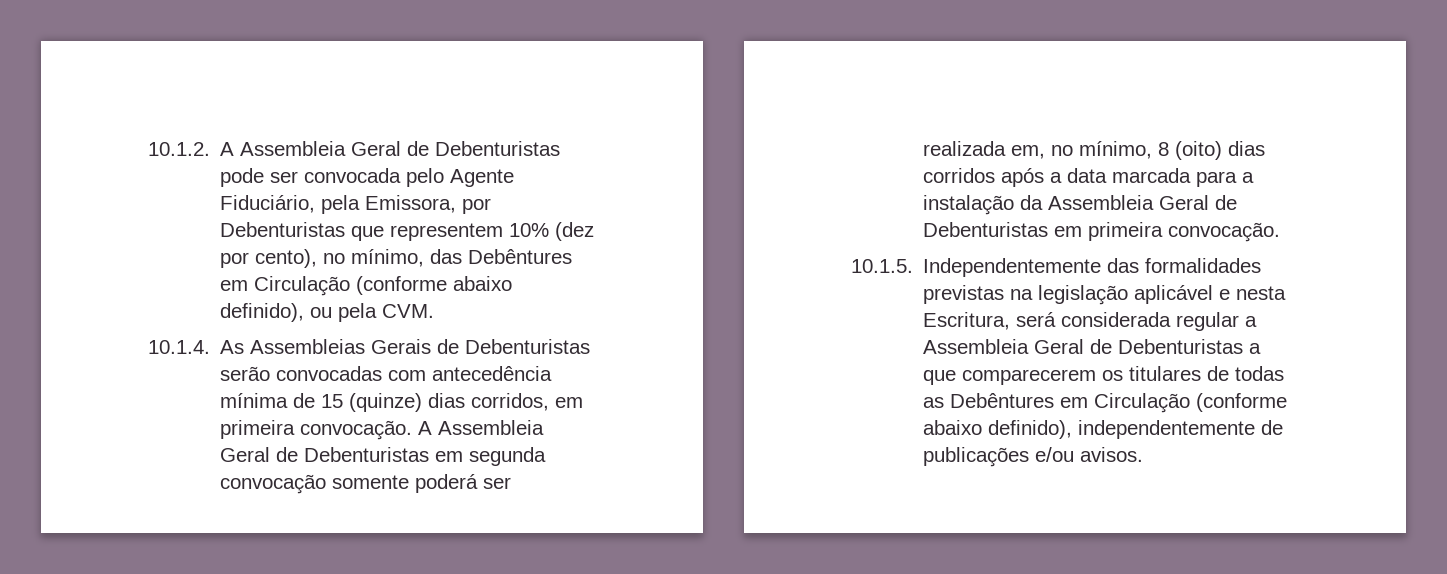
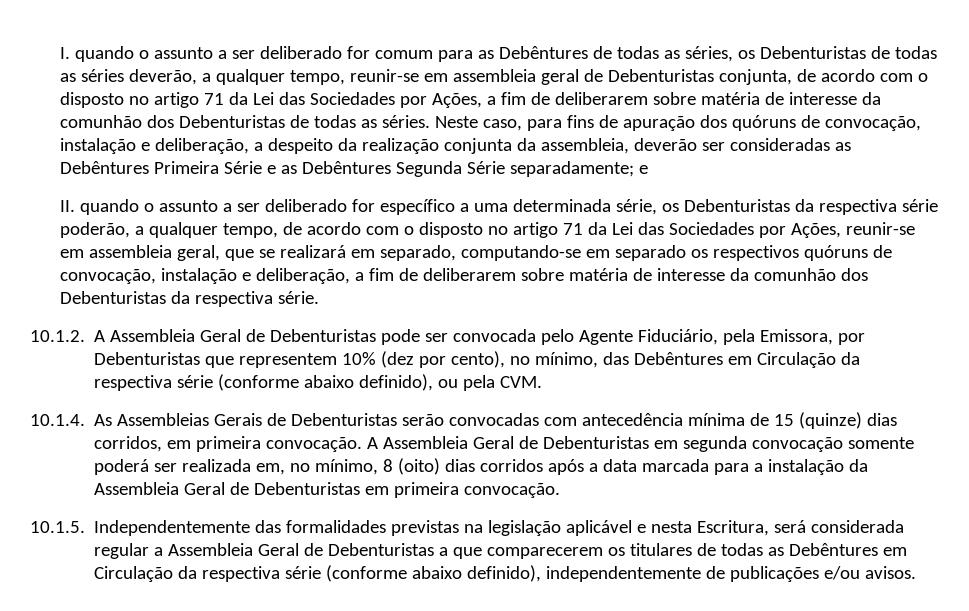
+ I. quando o assunto a ser deliberado for comum para as Debêntures de todas as séries, os Debenturistas de todas as séries deverão, a qualquer tempo, reunir-se em assembleia geral de Debenturistas conjunta, de acordo com o disposto no artigo 71 da Lei das Sociedades por Ações, a fim de deliberarem sobre matéria de interesse da comunhão dos Debenturistas de todas as séries. Neste caso, para fins de apuração dos quóruns de convocação, instalação e deliberação, a despeito da realização conjunta da assembleia, deverão ser consideradas as Debêntures Primeira Série e as Debêntures Segunda Série separadamente; e
+ II. quando o assunto a ser deliberado for específico a uma determinada série, os Debenturistas da respectiva série poderão, a qualquer tempo, de acordo com o disposto no artigo 71 da Lei das Sociedades por Ações, reunir-se em assembleia geral, que se realizará em separado, computando-se em separado os respectivos quóruns de convocação, instalação e deliberação, a fim de deliberarem sobre matéria de interesse da comunhão dos Debenturistas da respectiva série.
- 10.1.2. A Assembleia Geral de Debenturistas pode ser convocada pelo Agente Fiduciário, pela Emissora, por Debenturistas que representem 10% (dez por cento), no mínimo, das Debêntures em Circulação (conforme abaixo definido), ou pela CVM.
+ 10.1.2. A Assembleia Geral de Debenturistas pode ser convocada pelo Agente Fiduciário, pela Emissora, por Debenturistas que representem 10% (dez por cento), no mínimo, das Debêntures em Circulação da respectiva série (conforme abaixo definido), ou pela CVM.
- 10.1.5. Independentemente das formalidades previstas na legislação aplicável e nesta Escritura, será considerada regular a Assembleia Geral de Debenturistas a que comparecerem os titulares de todas as Debêntures em Circulação (conforme abaixo definido), independentemente de publicações e/ou avisos.
+ 10.1.5. Independentemente das formalidades previstas na legislação aplicável e nesta Escritura, será considerada regular a Assembleia Geral de Debenturistas a que comparecerem os titulares de todas as Debêntures em Circulação da respectiva série (conforme abaixo definido), independentemente de publicações e/ou avisos.

